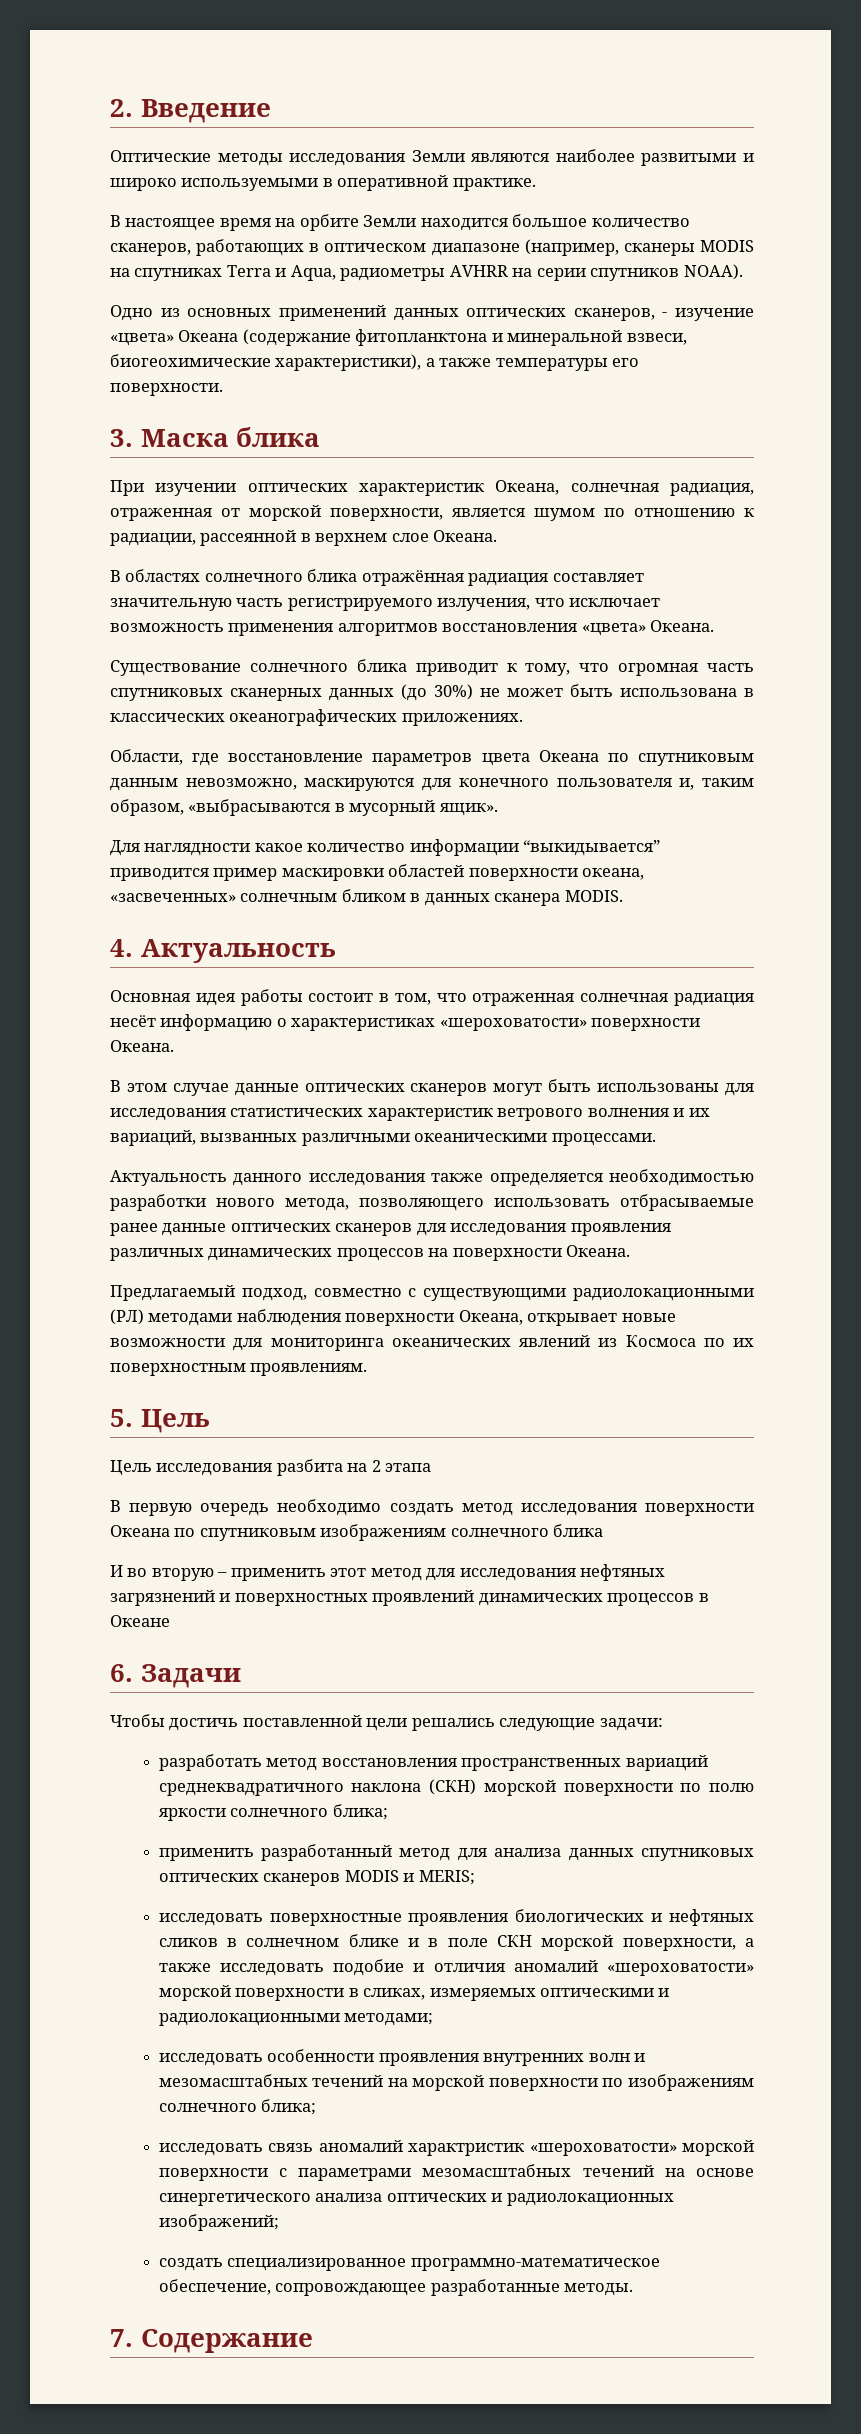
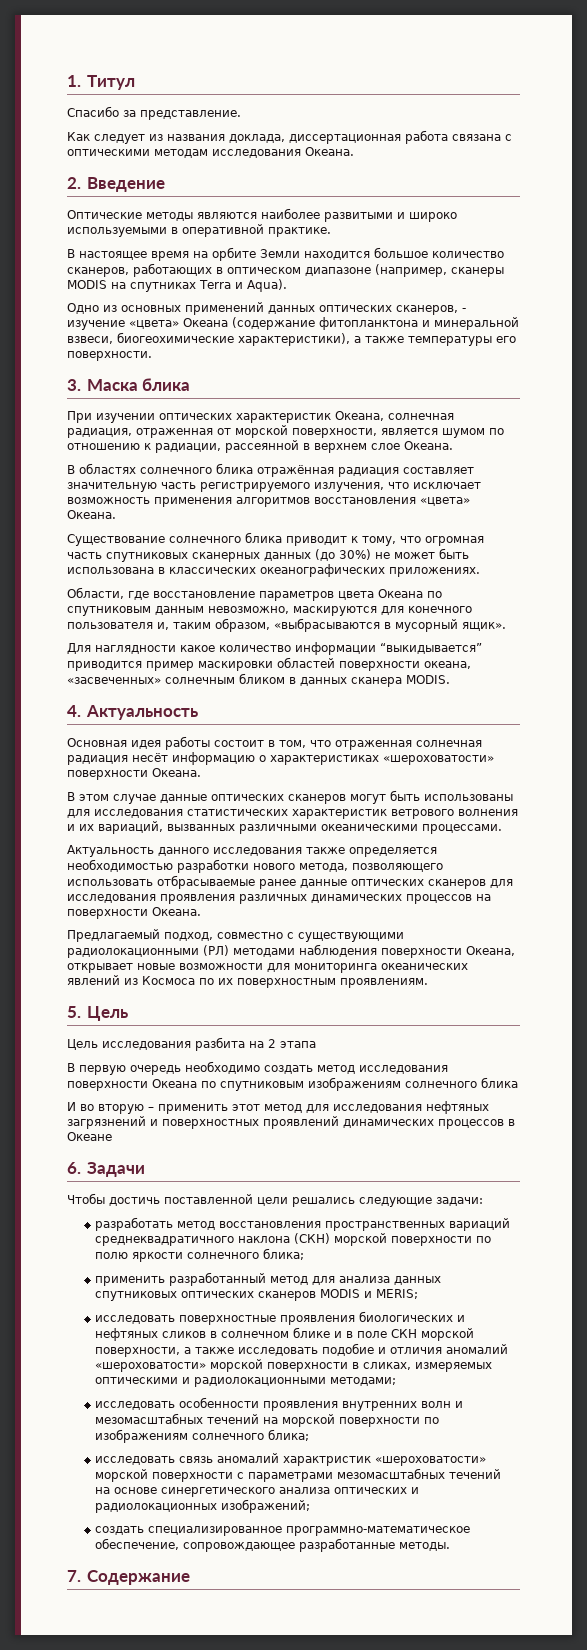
+ 1. Титул
+ Спасибо за представление.
+ Как следует из названия доклада, диссертационная работа связана с оптическими методам исследования Океана.
- Оптические методы исследования Земли являются наиболее развитыми и широко используемыми в оперативной практике.
+ Оптические методы являются наиболее развитыми и широко используемыми в оперативной практике.
- В настоящее время на орбите Земли находится большое количество сканеров, работающих в оптическом диапазоне (например, сканеры MODIS на спутниках Terra и Aqua, радиометры AVHRR на серии спутников NOAA).
+ В настоящее время на орбите Земли находится большое количество сканеров, работающих в оптическом диапазоне (например, сканеры MODIS на спутниках Terra и Aqua).

